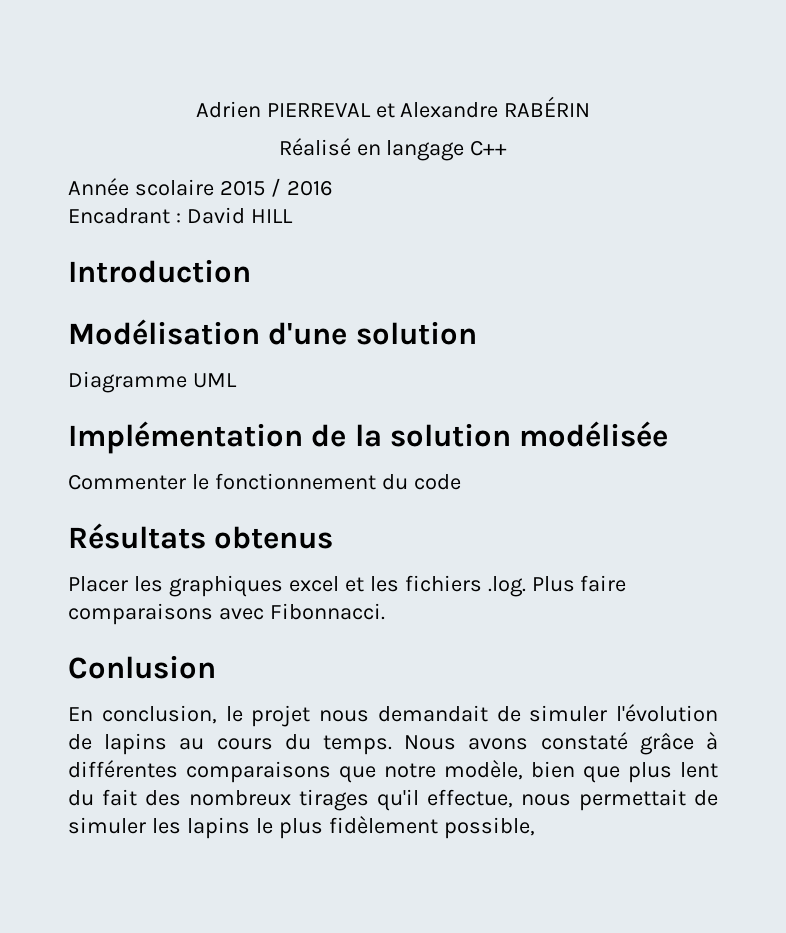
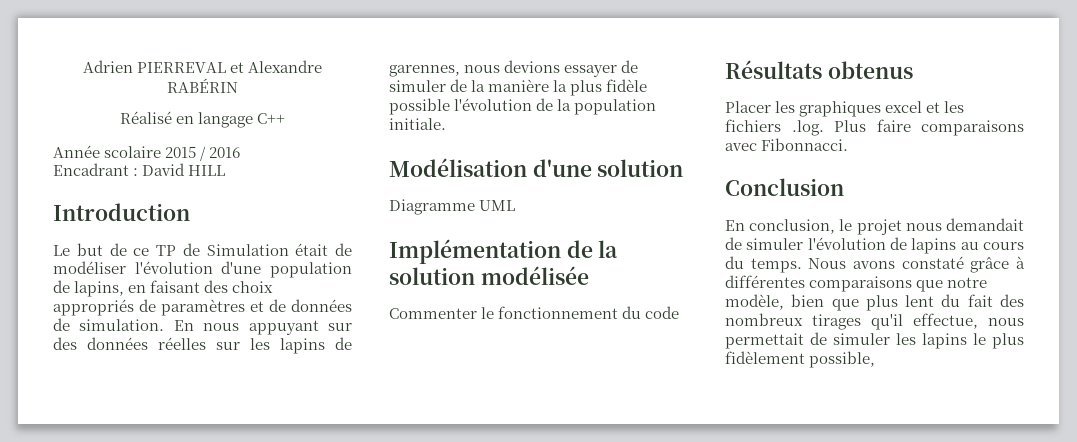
+ Le but de ce TP de Simulation était de modéliser l'évolution d'une population de lapins, en faisant des choix appropriés de paramètres et de données de simulation. En nous appuyant sur des données réelles sur les lapins de garennes, nous devions essayer de simuler de la manière la plus fidèle possible l'évolution de la population initiale.
- Conlusion
+ Conclusion

